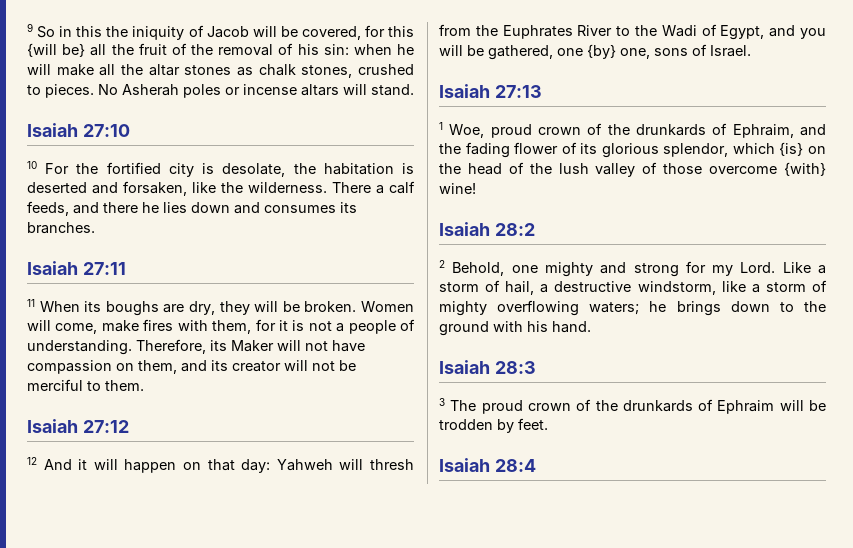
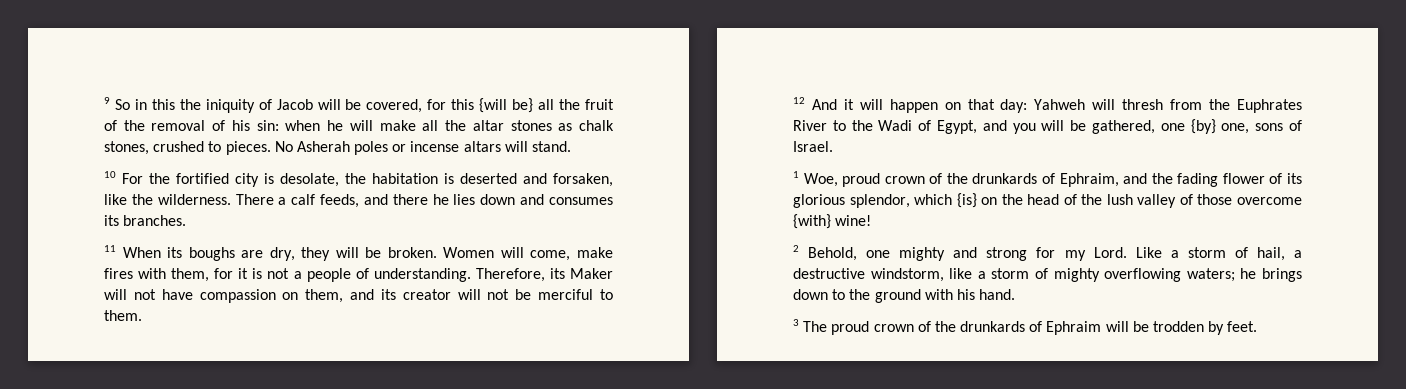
- Isaiah 27:10
- Isaiah 27:11
- Isaiah 27:12
- Isaiah 27:13
- Isaiah 28:2
- Isaiah 28:3
- Isaiah 28:4

